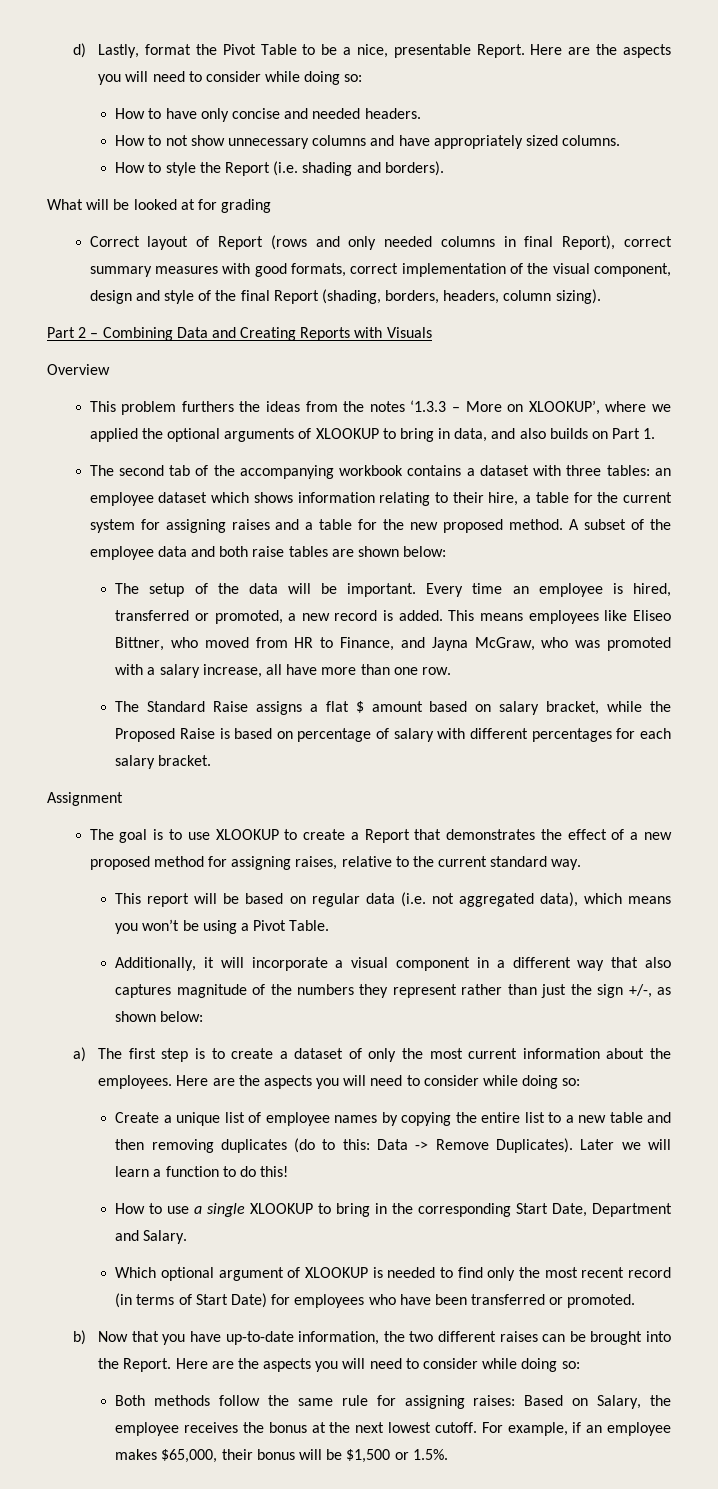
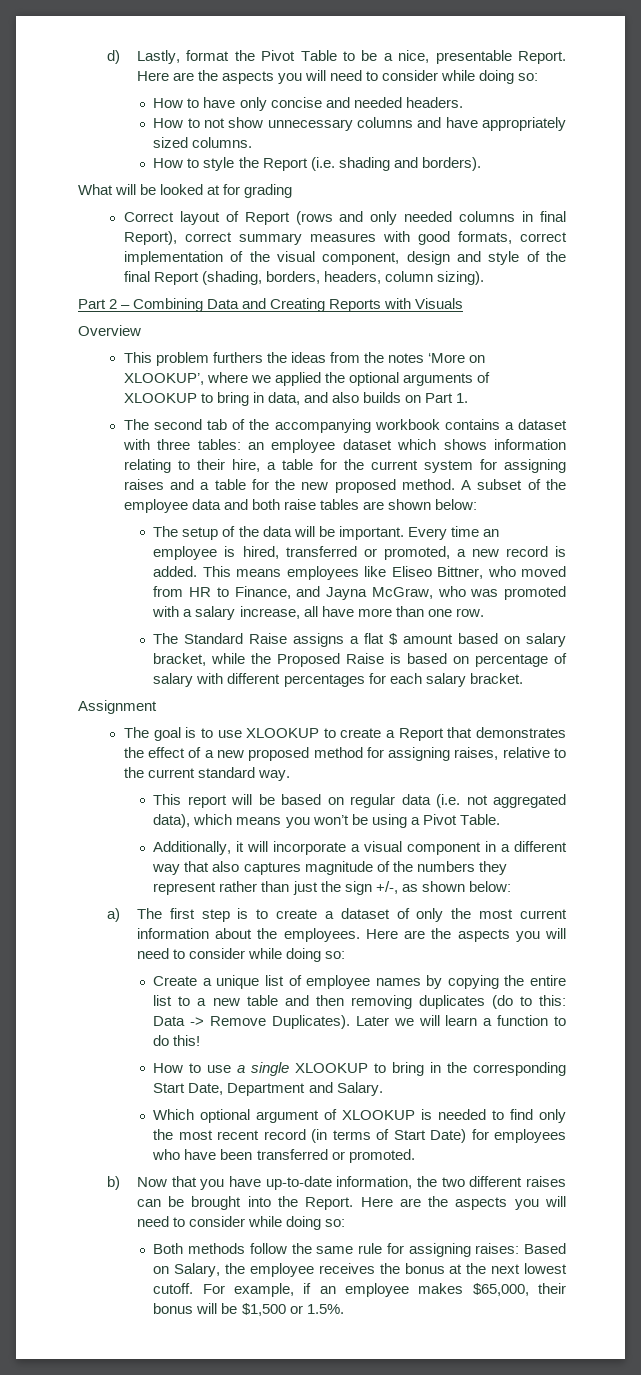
- This problem furthers the ideas from the notes ‘1.3.3 – More on XLOOKUP’, where we applied the optional arguments of XLOOKUP to bring in data, and also builds on Part 1.
+ This problem furthers the ideas from the notes ‘More on XLOOKUP’, where we applied the optional arguments of XLOOKUP to bring in data, and also builds on Part 1.

